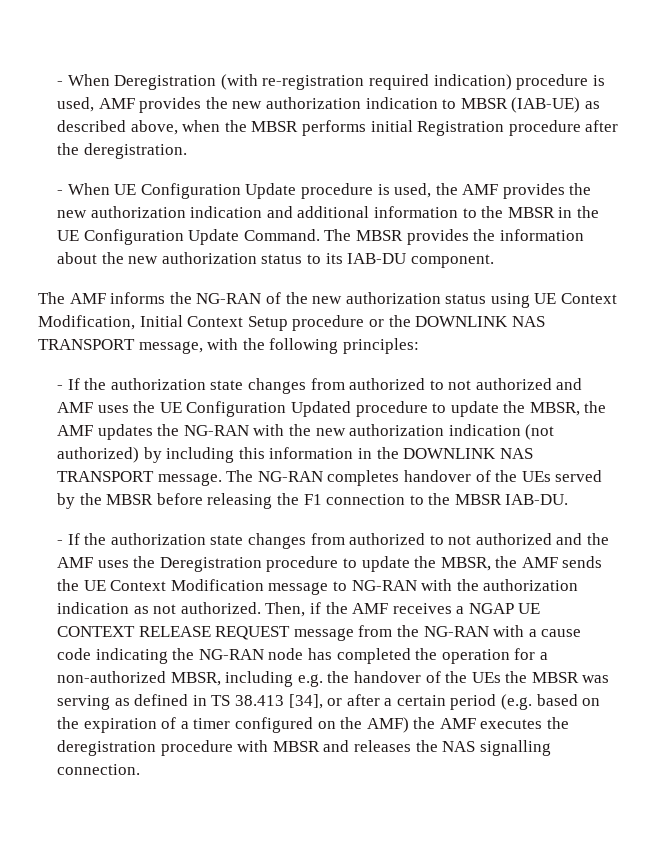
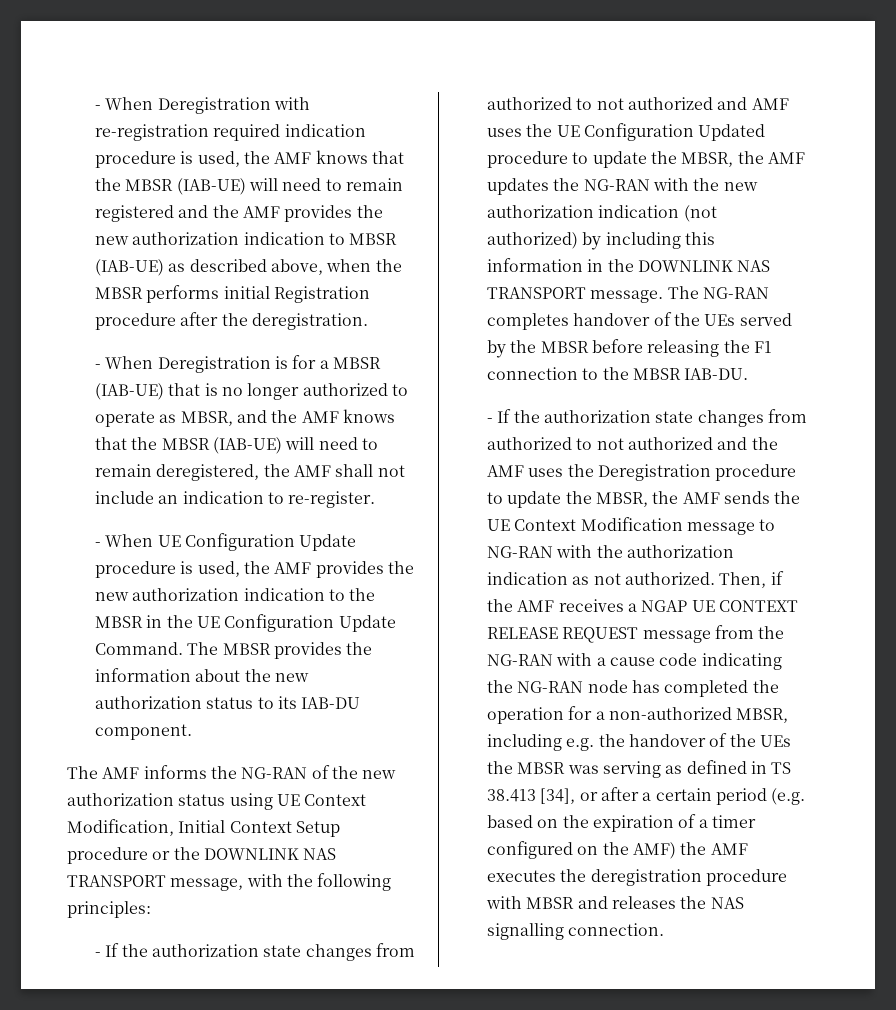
- - When Deregistration (with re-registration required indication) procedure is used, AMF provides the new authorization indication to MBSR (IAB-UE) as described above, when the MBSR performs initial Registration procedure after the deregistration.
+ - When Deregistration with re-registration required indication procedure is used, the AMF knows that the MBSR (IAB-UE) will need to remain registered and the AMF provides the new authorization indication to MBSR (IAB-UE) as described above, when the MBSR performs initial Registration procedure after the deregistration.
+ - When Deregistration is for a MBSR (IAB-UE) that is no longer authorized to operate as MBSR, and the AMF knows that the MBSR (IAB-UE) will need to remain deregistered, the AMF shall not include an indication to re-register.
- - When UE Configuration Update procedure is used, the AMF provides the new authorization indication and additional information to the MBSR in the UE Configuration Update Command.
+ - When UE Configuration Update procedure is used, the AMF provides the new authorization indication to the MBSR in the UE Configuration Update Command.

